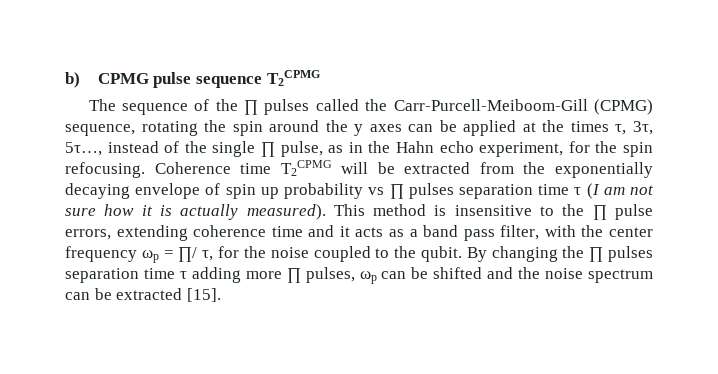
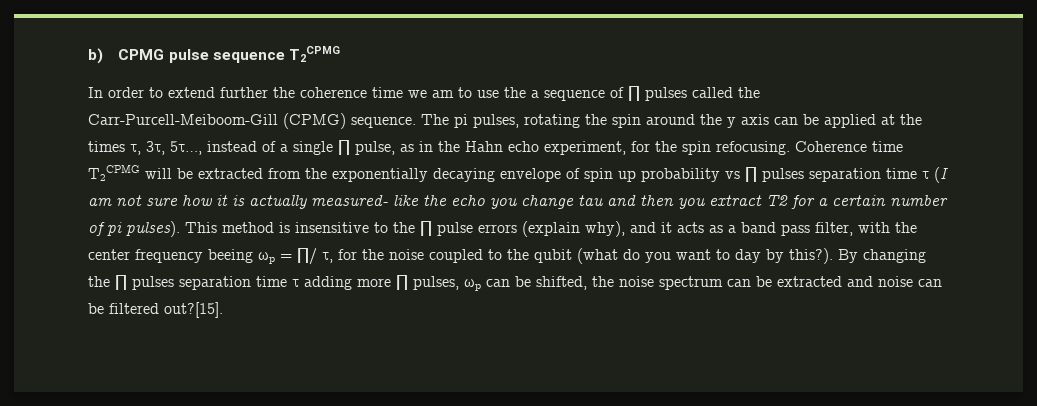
- The sequence of the ∏ pulses called the Carr-Purcell-Meiboom-Gill (CPMG) sequence, rotating the spin around the y axes can be applied at the times τ, 3τ, 5τ…, instead of the single ∏ pulse, as in the Hahn echo experiment, for the spin refocusing.
+ In order to extend further the coherence time we am to use the a sequence of ∏ pulses called the Carr-Purcell-Meiboom-Gill (CPMG) sequence. The pi pulses, rotating the spin around the y axis can be applied at the times τ, 3τ, 5τ…, instead of a single ∏ pulse, as in the Hahn echo experiment, for the spin refocusing.
- Coherence time T2CPMG will be extracted from the exponentially decaying envelope of spin up probability vs ∏ pulses separation time τ (I am not sure how it is actually measured).
+ Coherence time T2CPMG will be extracted from the exponentially decaying envelope of spin up probability vs ∏ pulses separation time τ (I am not sure how it is actually measured- like the echo you change tau and then you extract T2 for a certain number of pi pulses).
- This method is insensitive to the ∏ pulse errors, extending coherence time and it acts as a band pass filter, with the center frequency ωp = ∏/ τ, for the noise coupled to the qubit.
+ This method is insensitive to the ∏ pulse errors (explain why), and it acts as a band pass filter, with the center frequency beeing ωp = ∏/ τ, for the noise coupled to the qubit (what do you want to day by this?).
- By changing the ∏ pulses separation time τ adding more ∏ pulses, ωp can be shifted and the noise spectrum can be extracted [15].
+ By changing the ∏ pulses separation time τ adding more ∏ pulses, ωp can be shifted, the noise spectrum can be extracted and noise can be filtered out?[15].

